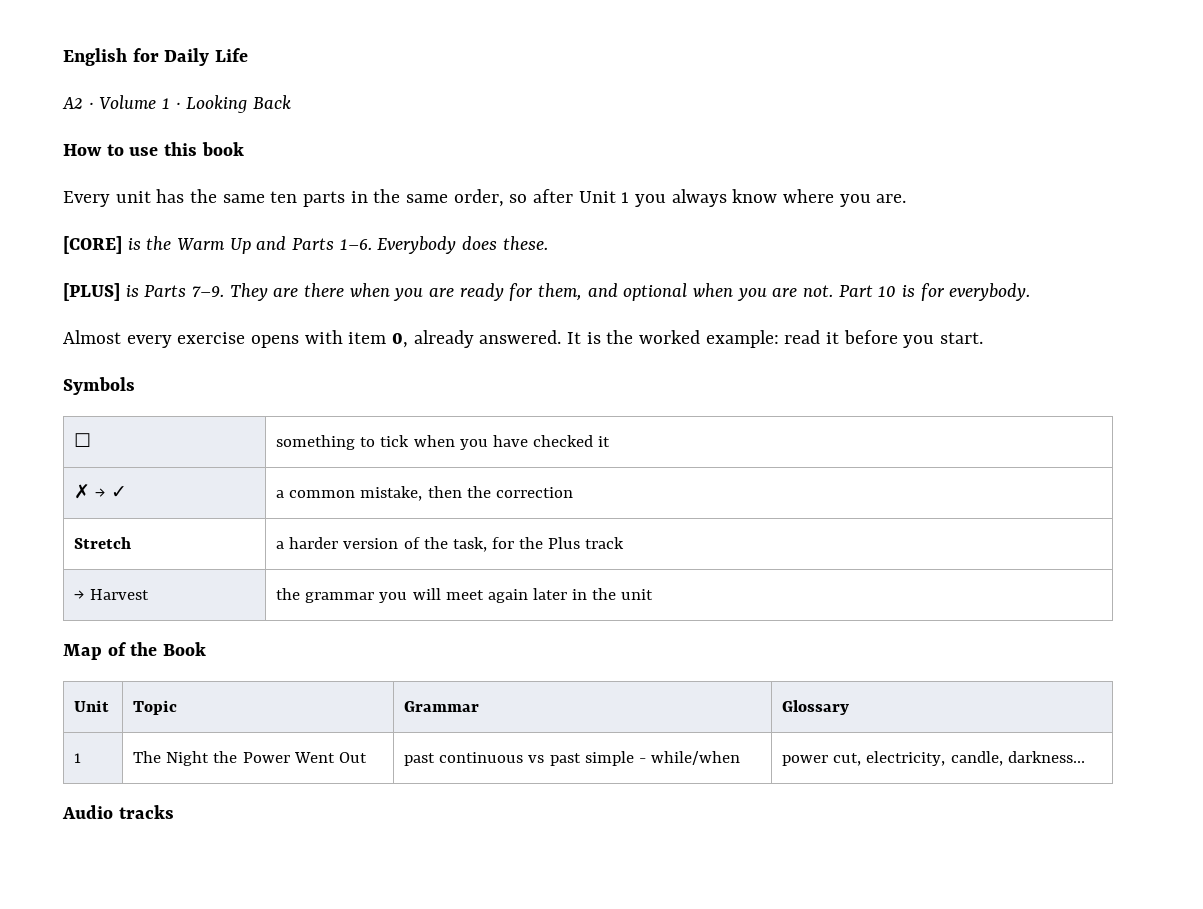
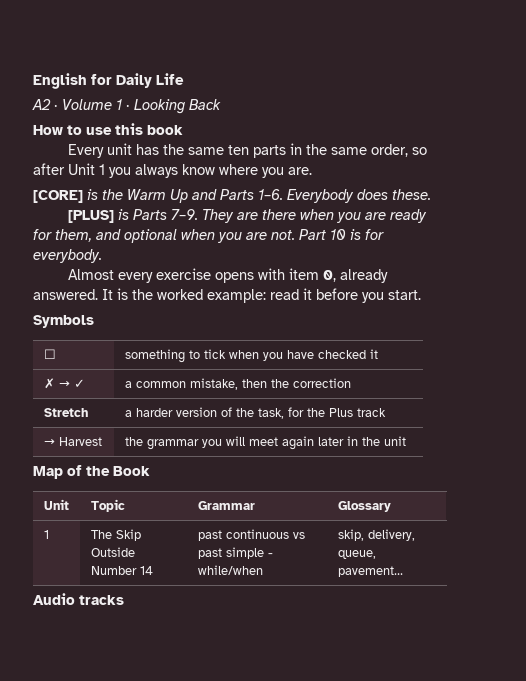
- 1 | The Night the Power Went Out | past continuous vs past simple - while/when | power cut, electricity, candle, darkness…
+ 1 | The Skip Outside Number 14 | past continuous vs past simple - while/when | skip, delivery, queue, pavement…

